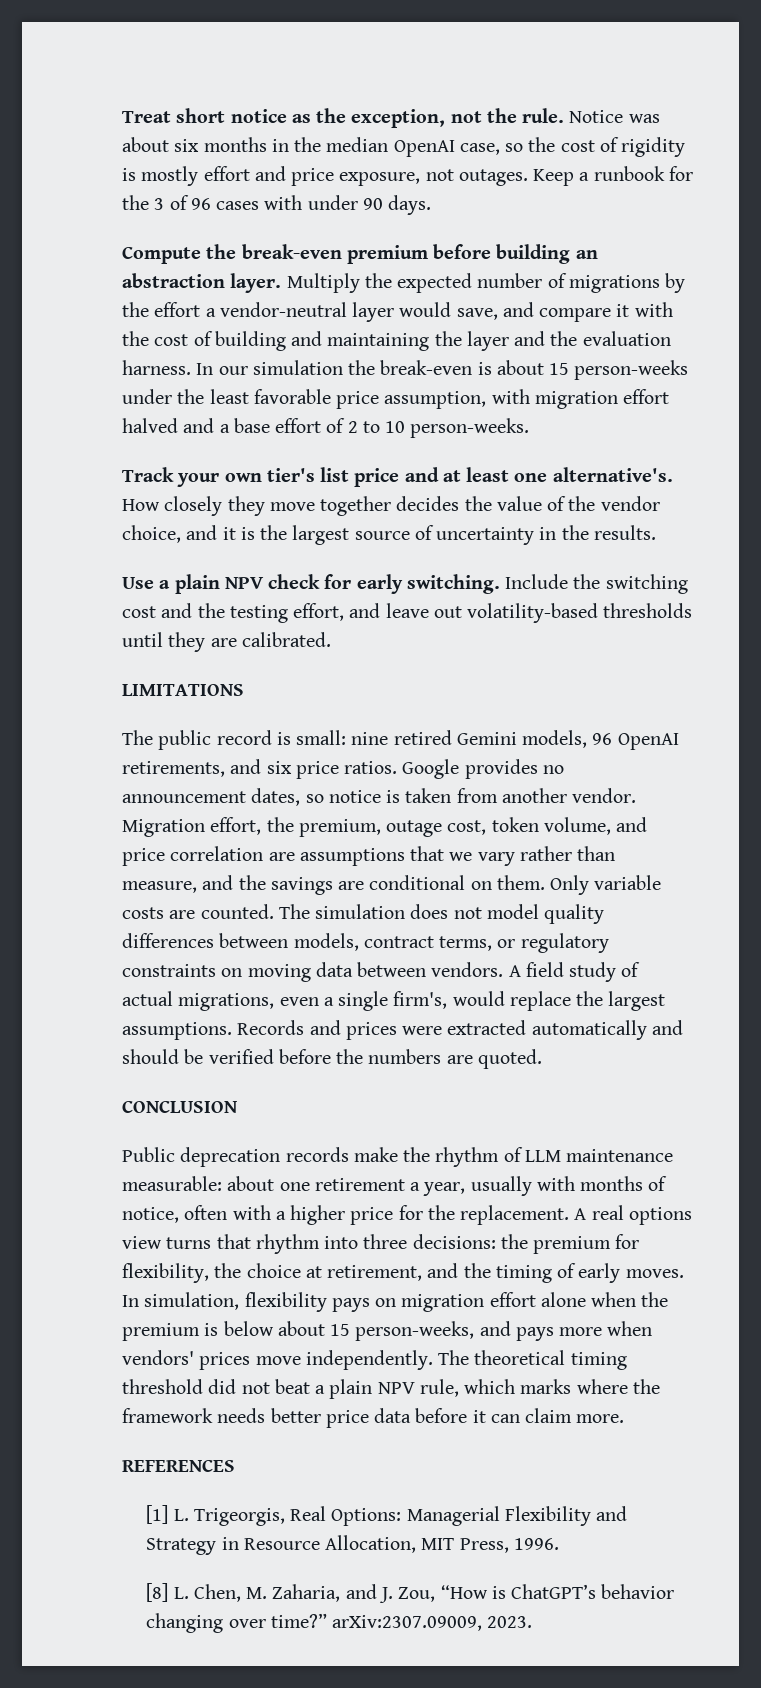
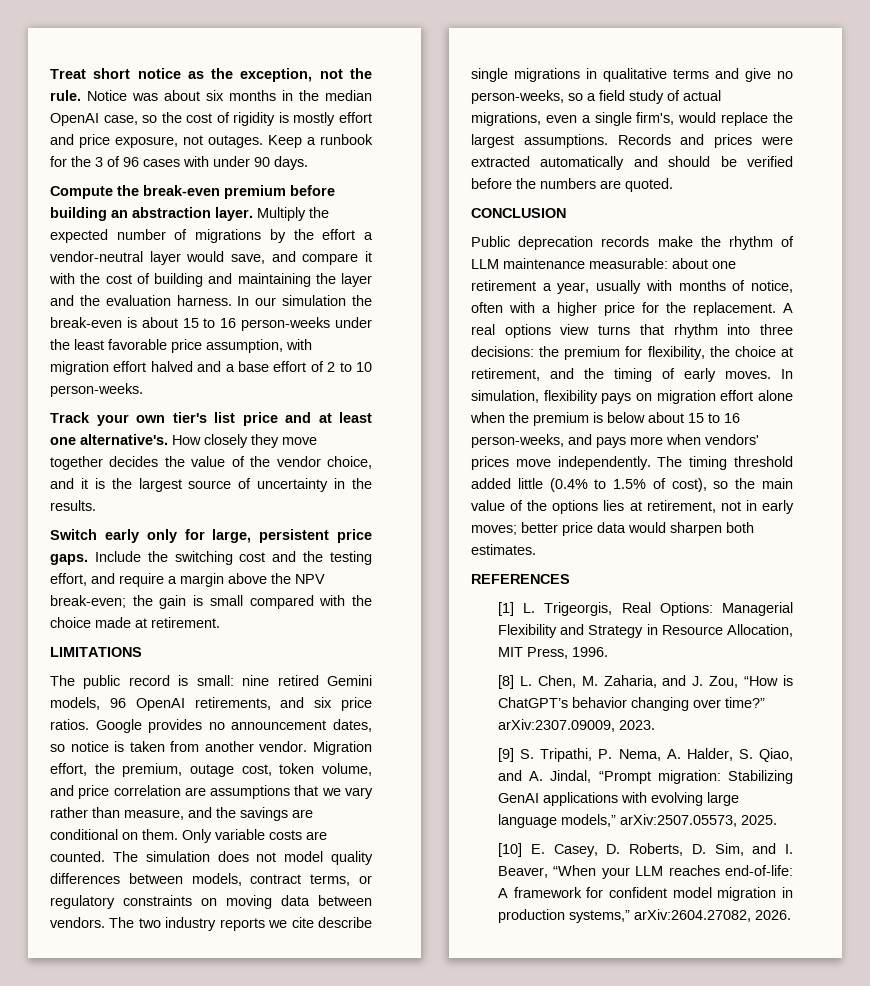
- In our simulation the break-even is about 15 person-weeks under the least favorable price assumption, with migration effort halved and a base effort of 2 to 10 person-weeks.
+ In our simulation the break-even is about 15 to 16 person-weeks under the least favorable price assumption, with migration effort halved and a base effort of 2 to 10 person-weeks.
- Use a plain NPV check for early switching.
+ Switch early only for large, persistent price gaps.
- Include the switching cost and the testing effort, and leave out volatility-based thresholds until they are calibrated.
+ Include the switching cost and the testing effort, and require a margin above the NPV break-even; the gain is small compared with the choice made at retirement.
- A field study of actual migrations, even a single firm's, would replace the largest assumptions.
+ The two industry reports we cite describe single migrations in qualitative terms and give no person-weeks, so a field study of actual migrations, even a single firm's, would replace the largest assumptions.
- In simulation, flexibility pays on migration effort alone when the premium is below about 15 person-weeks, and pays more when vendors' prices move independently.
+ In simulation, flexibility pays on migration effort alone when the premium is below about 15 to 16 person-weeks, and pays more when vendors' prices move independently.
- The theoretical timing threshold did not beat a plain NPV rule, which marks where the framework needs better price data before it can claim more.
+ The timing threshold added little (0.4% to 1.5% of cost), so the main value of the options lies at retirement, not in early moves; better price data would sharpen both estimates.
+ [9] S. Tripathi, P. Nema, A. Halder, S. Qiao, and A. Jindal, “Prompt migration: Stabilizing GenAI applications with evolving large language models,” arXiv:2507.05573, 2025.
+ [10] E. Casey, D. Roberts, D. Sim, and I. Beaver, “When your LLM reaches end-of-life: A framework for confident model migration in production systems,” arXiv:2604.27082, 2026.

